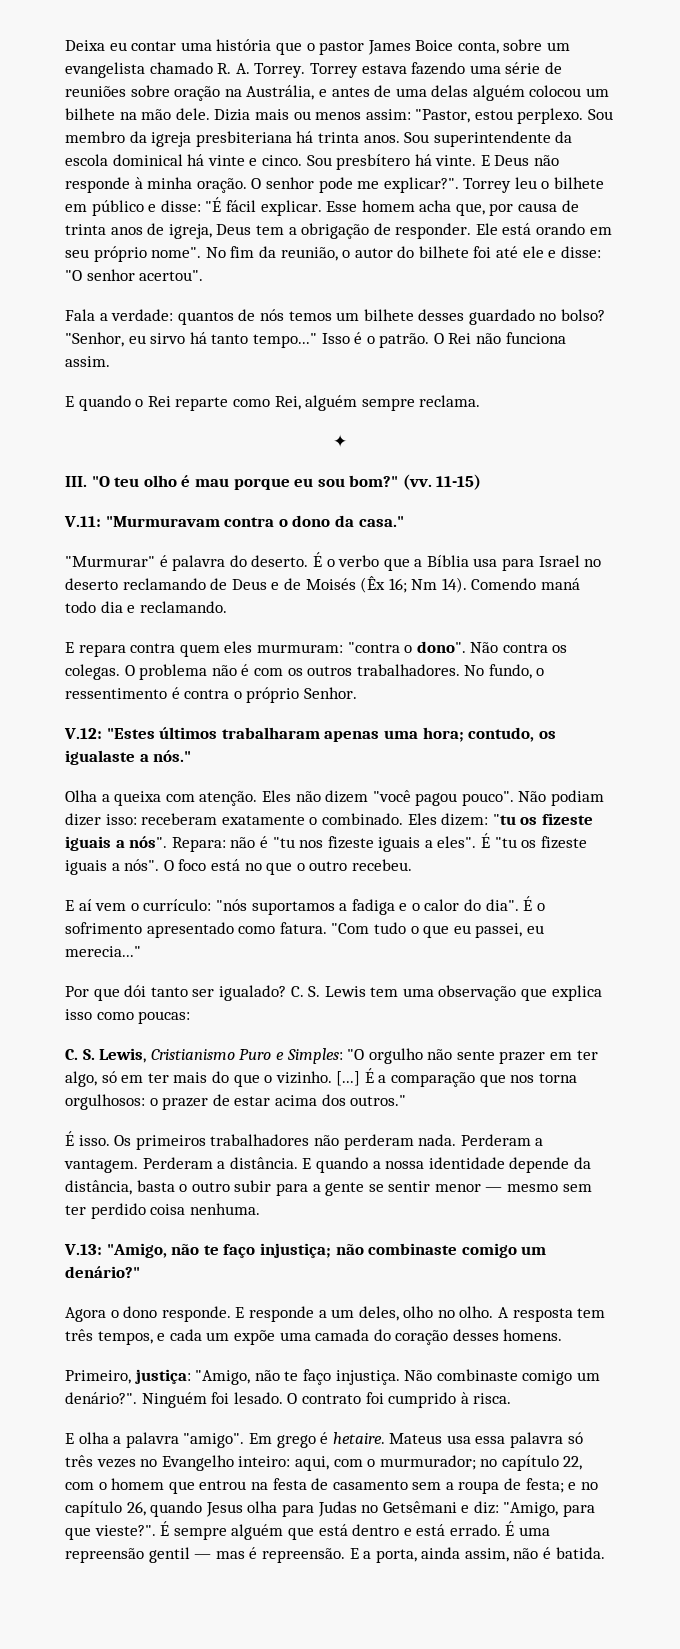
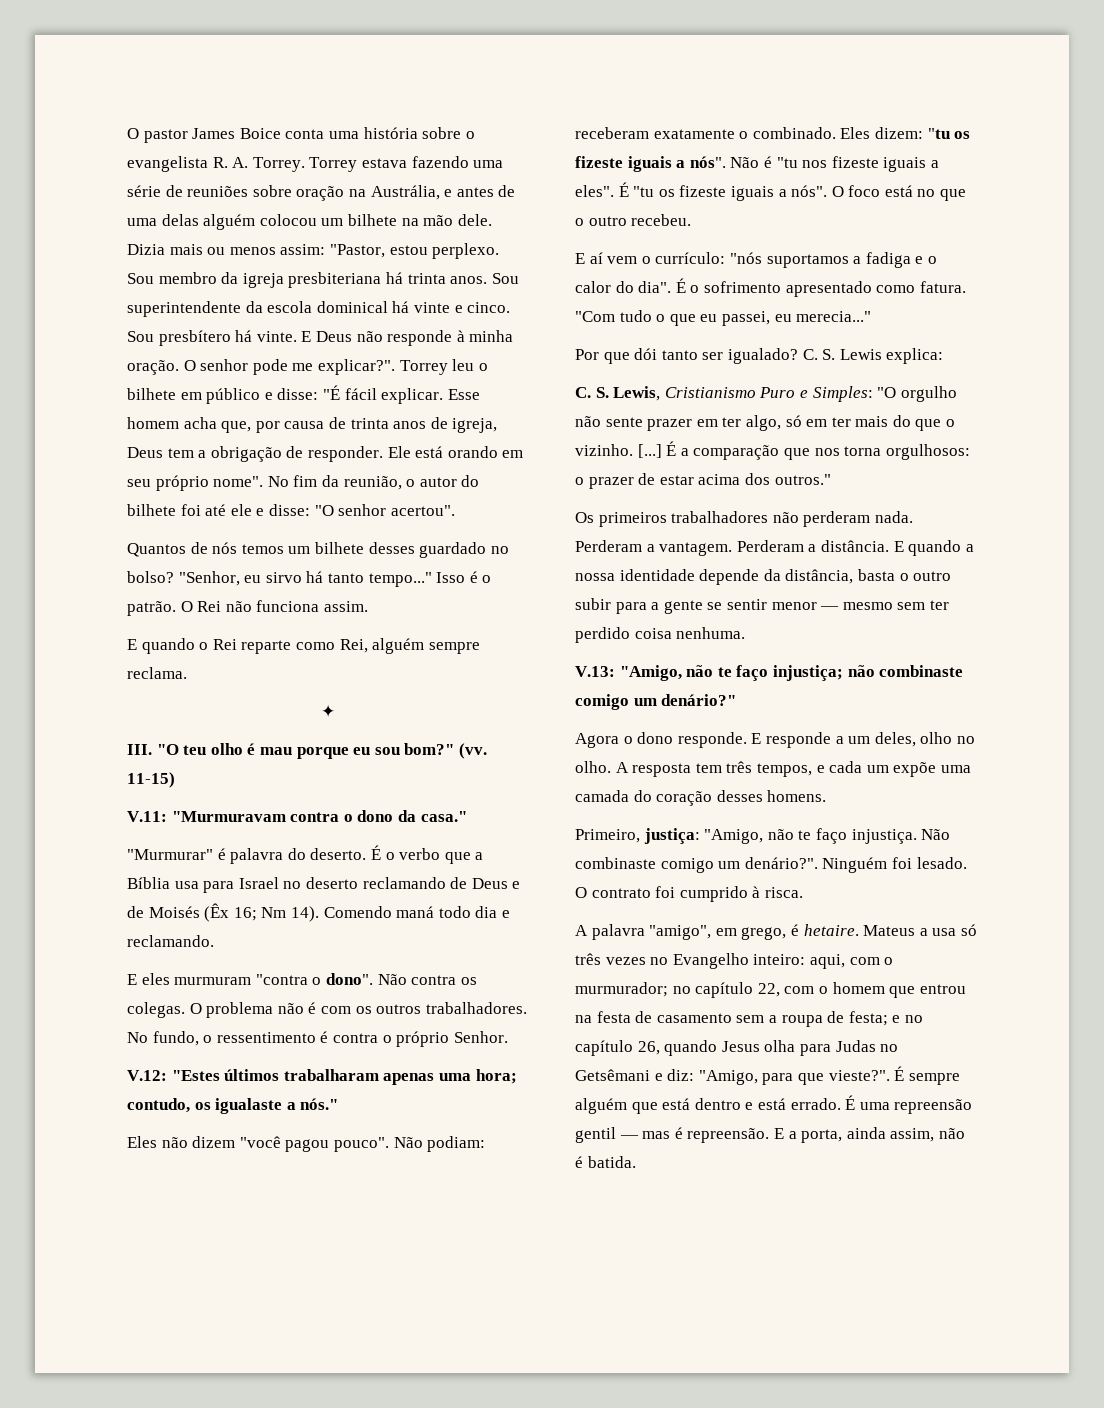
- Deixa eu contar uma história que o pastor James Boice conta, sobre um evangelista chamado R. A. Torrey.
+ O pastor James Boice conta uma história sobre o evangelista R. A. Torrey.
- Fala a verdade: quantos de nós temos um bilhete desses guardado no bolso?
+ Quantos de nós temos um bilhete desses guardado no bolso?
- E repara contra quem eles murmuram: "contra o dono".
+ E eles murmuram "contra o dono".
- Olha a queixa com atenção.
- Não podiam dizer isso: receberam exatamente o combinado.
+ Não podiam: receberam exatamente o combinado.
- Repara: não é "tu nos fizeste iguais a eles".
+ Não é "tu nos fizeste iguais a eles".
- C. S. Lewis tem uma observação que explica isso como poucas:
+ C. S. Lewis explica:
- É isso.
- E olha a palavra "amigo". Em grego é hetaire. Mateus usa essa palavra só três vezes no Evangelho inteiro: aqui, com o murmurador; no capítulo 22, com o homem que entrou na festa de casamento sem a roupa de festa; e no capítulo 26, quando Jesus olha para Judas no Getsêmani e diz: "Amigo, para que vieste?".
+ A palavra "amigo", em grego, é hetaire. Mateus a usa só três vezes no Evangelho inteiro: aqui, com o murmurador; no capítulo 22, com o homem que entrou na festa de casamento sem a roupa de festa; e no capítulo 26, quando Jesus olha para Judas no Getsêmani e diz: "Amigo, para que vieste?".

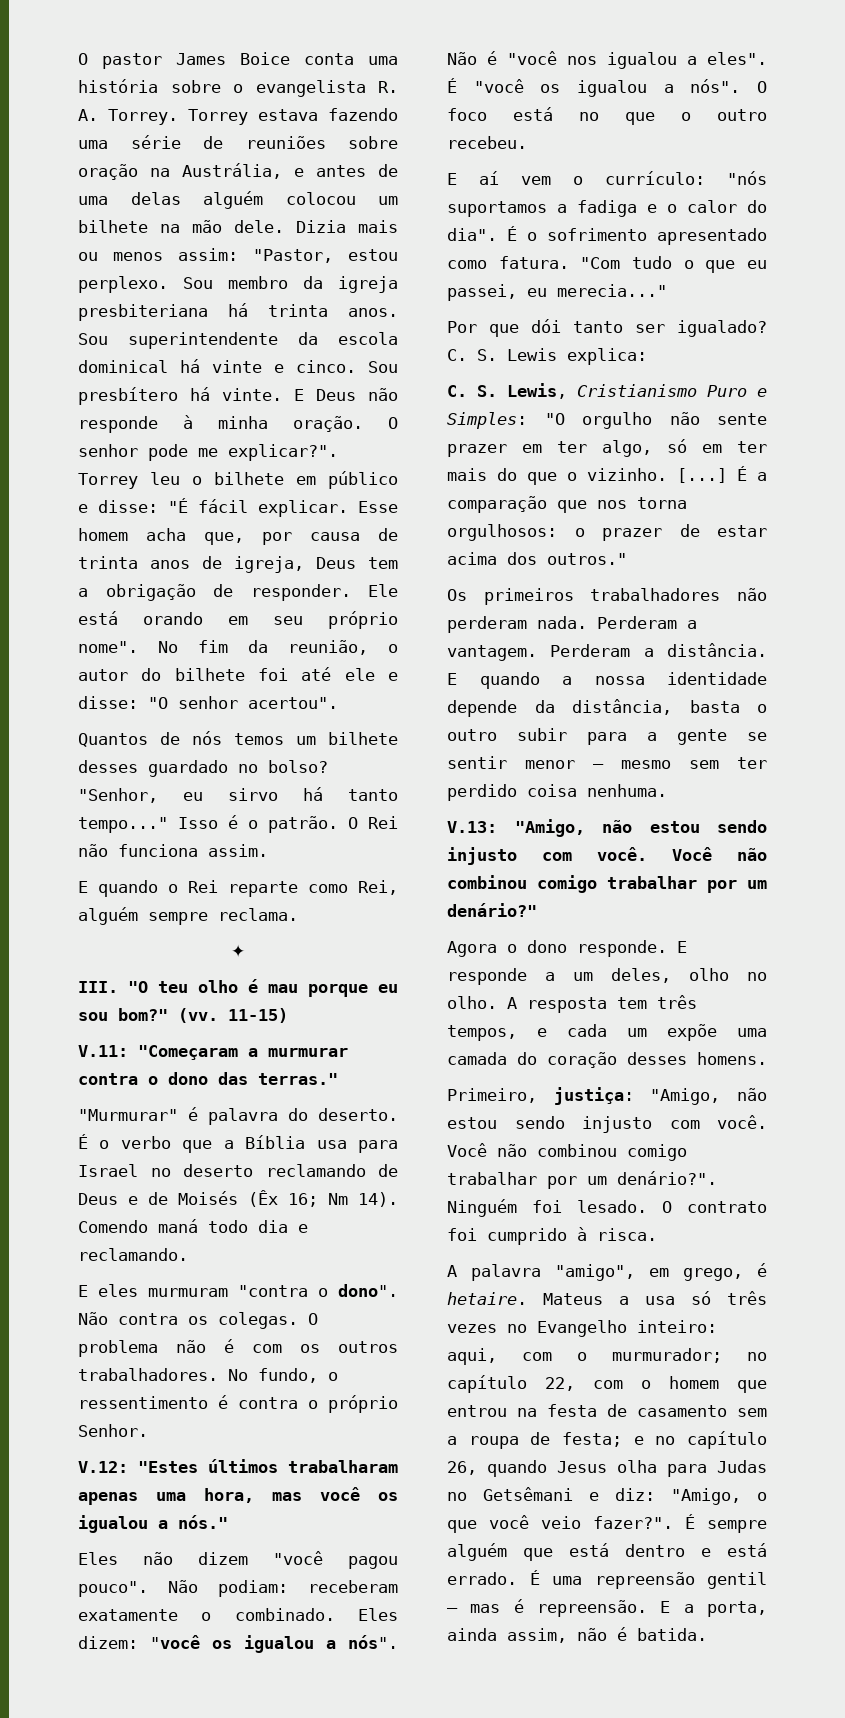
- V.11: "Murmuravam contra o dono da casa."
+ V.11: "Começaram a murmurar contra o dono das terras."
- V.12: "Estes últimos trabalharam apenas uma hora; contudo, os igualaste a nós."
+ V.12: "Estes últimos trabalharam apenas uma hora, mas você os igualou a nós."
- Eles dizem: "tu os fizeste iguais a nós". Não é "tu nos fizeste iguais a eles". É "tu os fizeste iguais a nós".
+ Eles dizem: "você os igualou a nós". Não é "você nos igualou a eles". É "você os igualou a nós".
- V.13: "Amigo, não te faço injustiça; não combinaste comigo um denário?"
+ V.13: "Amigo, não estou sendo injusto com você. Você não combinou comigo trabalhar por um denário?"
- Primeiro, justiça: "Amigo, não te faço injustiça. Não combinaste comigo um denário?".
+ Primeiro, justiça: "Amigo, não estou sendo injusto com você. Você não combinou comigo trabalhar por um denário?".
- Mateus a usa só três vezes no Evangelho inteiro: aqui, com o murmurador; no capítulo 22, com o homem que entrou na festa de casamento sem a roupa de festa; e no capítulo 26, quando Jesus olha para Judas no Getsêmani e diz: "Amigo, para que vieste?".
+ Mateus a usa só três vezes no Evangelho inteiro: aqui, com o murmurador; no capítulo 22, com o homem que entrou na festa de casamento sem a roupa de festa; e no capítulo 26, quando Jesus olha para Judas no Getsêmani e diz: "Amigo, o que você veio fazer?".

